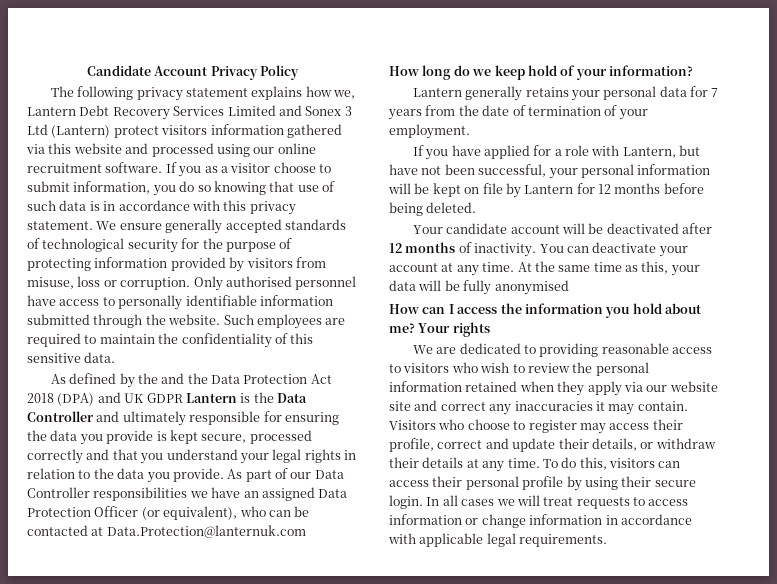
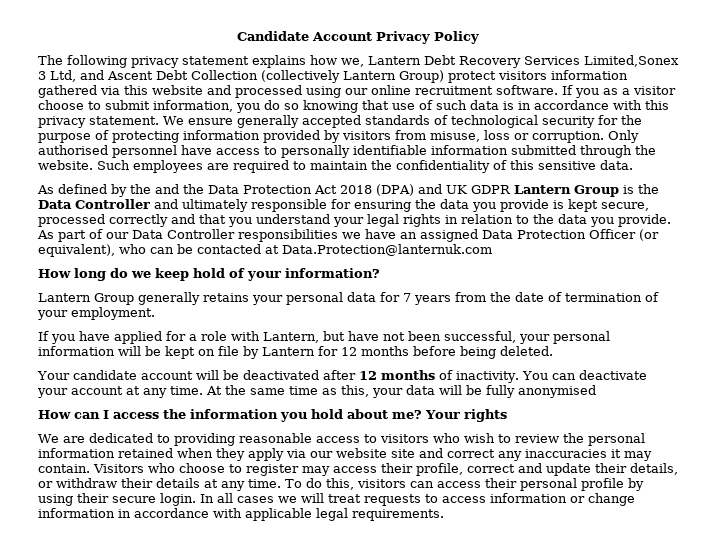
- The following privacy statement explains how we, Lantern Debt Recovery Services Limited and Sonex 3 Ltd (Lantern) protect visitors information gathered via this website and processed using our online recruitment software.
+ The following privacy statement explains how we, Lantern Debt Recovery Services Limited,Sonex 3 Ltd, and Ascent Debt Collection (collectively Lantern Group) protect visitors information gathered via this website and processed using our online recruitment software.
- As defined by the and the Data Protection Act 2018 (DPA) and UK GDPR Lantern is the Data Controller and ultimately responsible for ensuring the data you provide is kept secure, processed correctly and that you understand your legal rights in relation to the data you provide.
+ As defined by the and the Data Protection Act 2018 (DPA) and UK GDPR Lantern Group is the Data Controller and ultimately responsible for ensuring the data you provide is kept secure, processed correctly and that you understand your legal rights in relation to the data you provide.
- Lantern generally retains your personal data for 7 years from the date of termination of your employment.
+ Lantern Group generally retains your personal data for 7 years from the date of termination of your employment.

